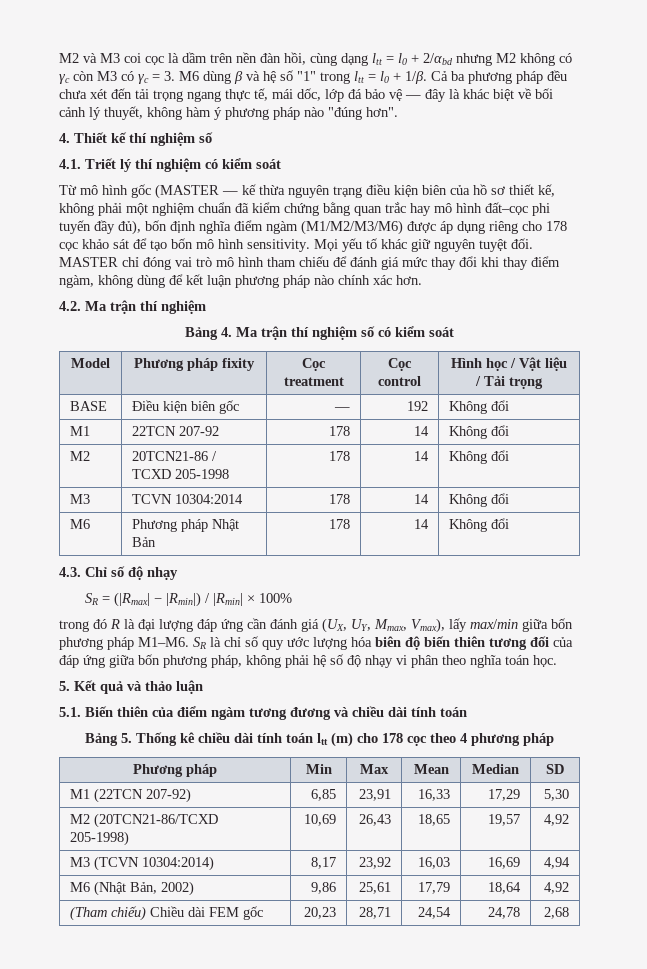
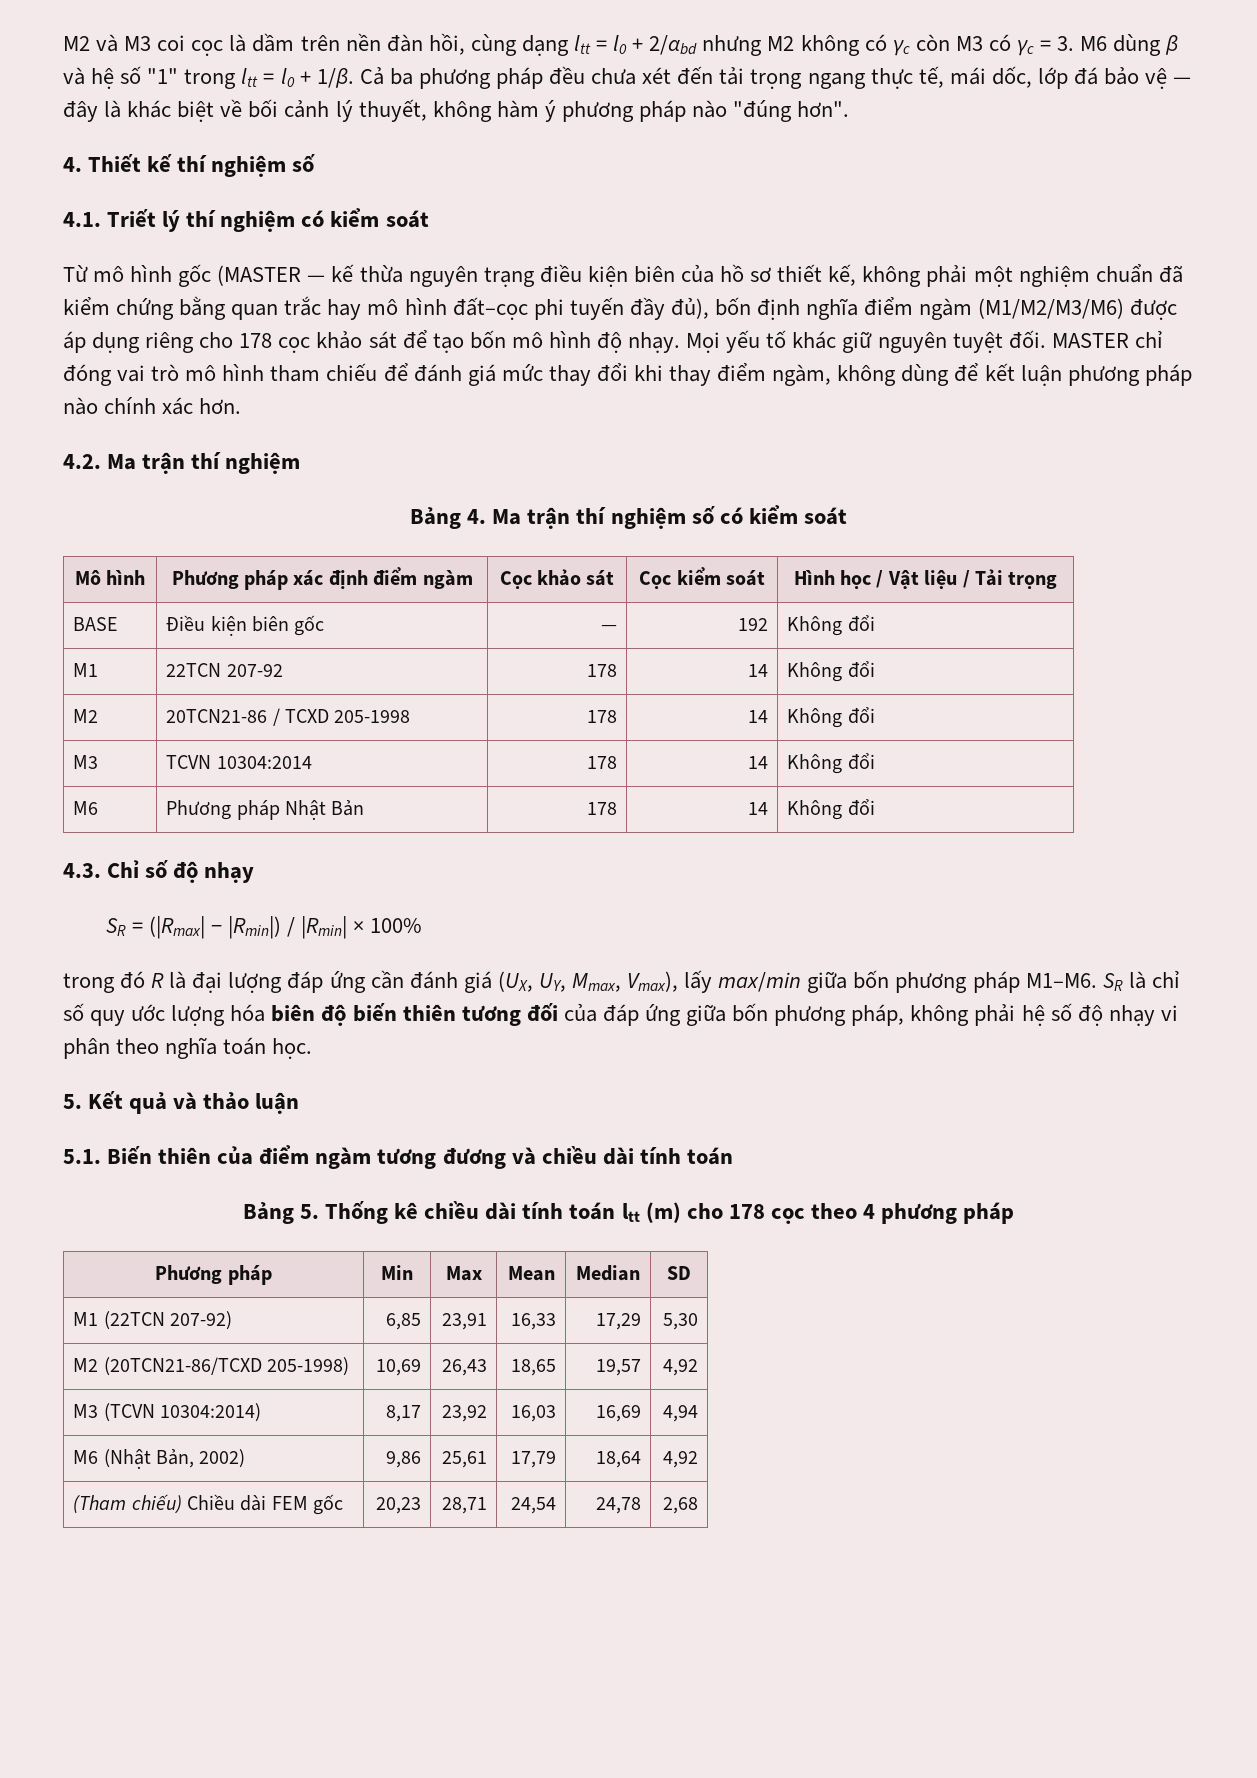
- Từ mô hình gốc (MASTER — kế thừa nguyên trạng điều kiện biên của hồ sơ thiết kế, không phải một nghiệm chuẩn đã kiểm chứng bằng quan trắc hay mô hình đất–cọc phi tuyến đầy đủ), bốn định nghĩa điểm ngàm (M1/M2/M3/M6) được áp dụng riêng cho 178 cọc khảo sát để tạo bốn mô hình sensitivity.
+ Từ mô hình gốc (MASTER — kế thừa nguyên trạng điều kiện biên của hồ sơ thiết kế, không phải một nghiệm chuẩn đã kiểm chứng bằng quan trắc hay mô hình đất–cọc phi tuyến đầy đủ), bốn định nghĩa điểm ngàm (M1/M2/M3/M6) được áp dụng riêng cho 178 cọc khảo sát để tạo bốn mô hình độ nhạy.
- Model | Phương pháp fixity | Cọc treatment | Cọc control | Hình học / Vật liệu / Tải trọng
+ Mô hình | Phương pháp xác định điểm ngàm | Cọc khảo sát | Cọc kiểm soát | Hình học / Vật liệu / Tải trọng

